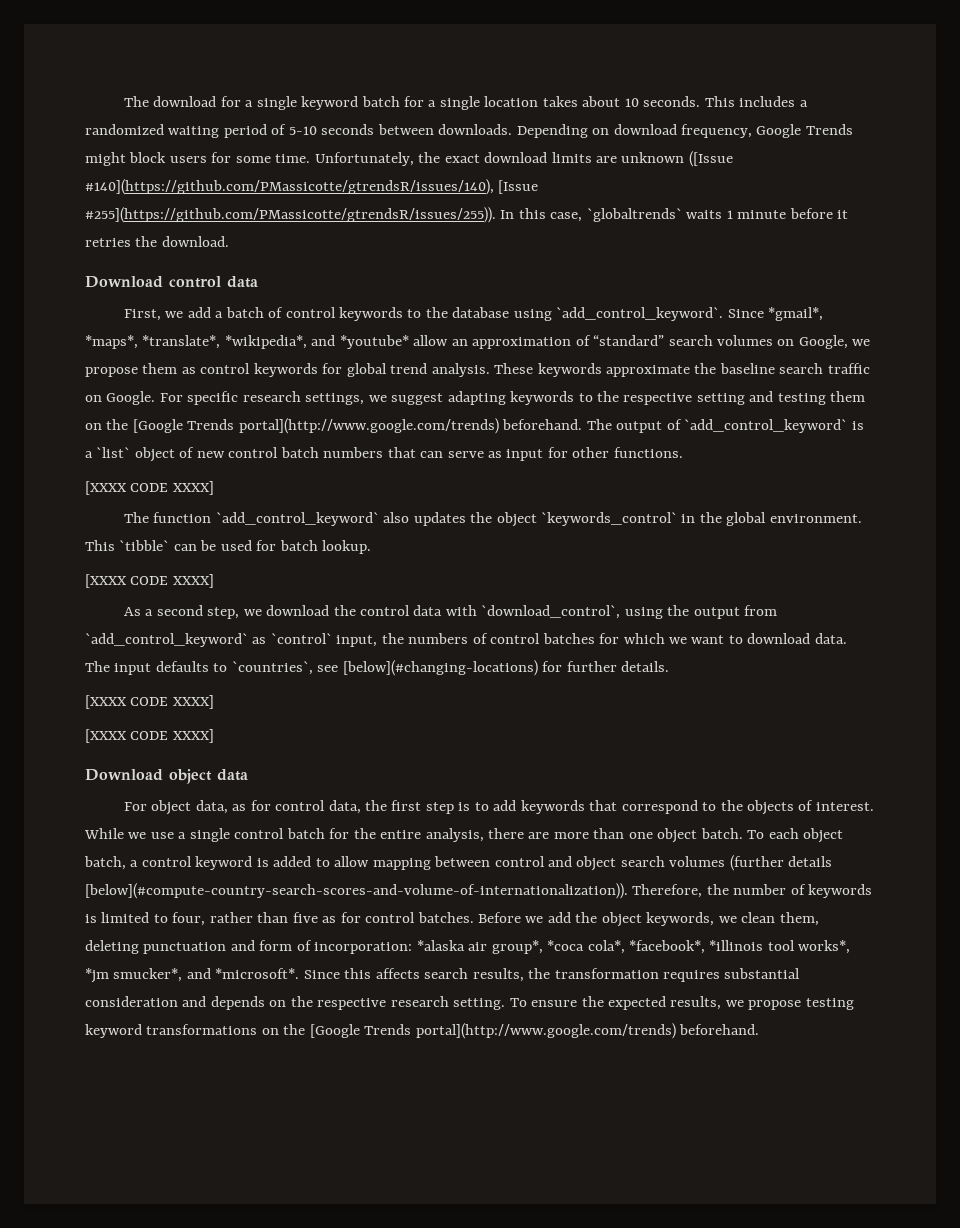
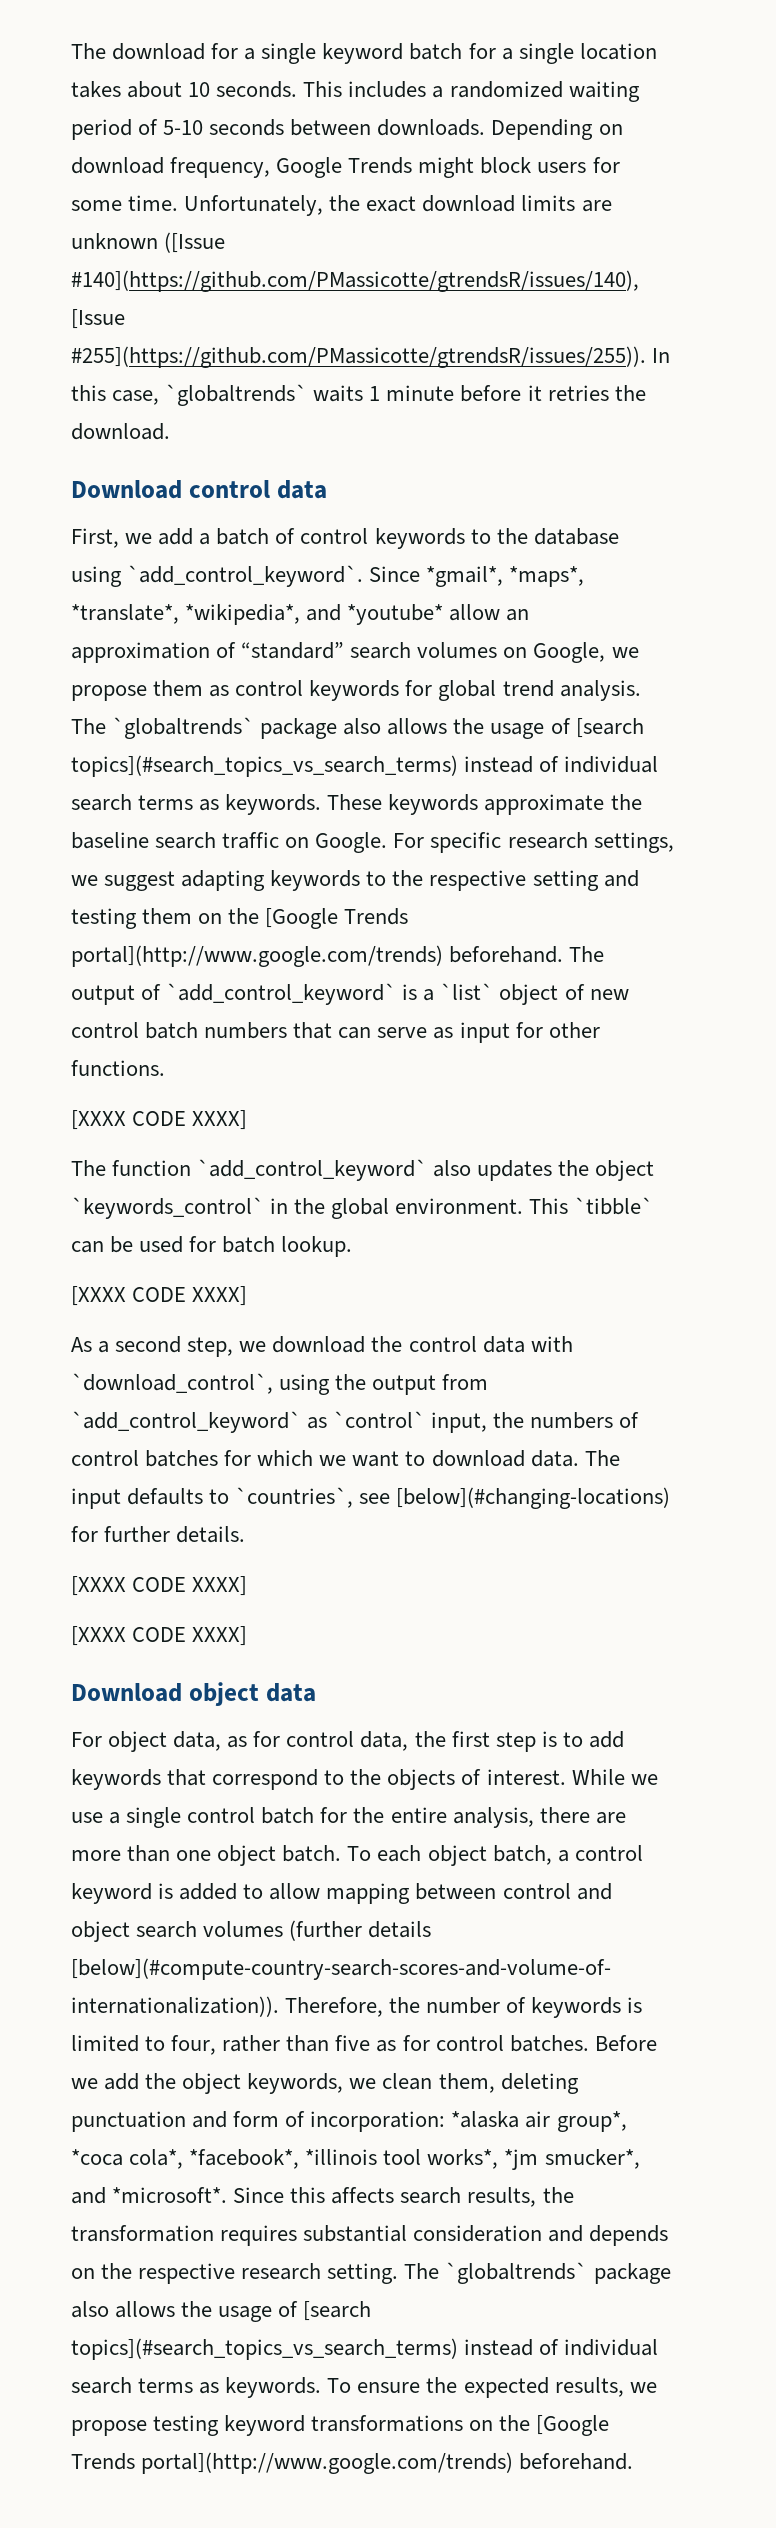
- Since *gmail*, *maps*, *translate*, *wikipedia*, and *youtube* allow an approximation of “standard” search volumes on Google, we propose them as control keywords for global trend analysis.
+ Since *gmail*, *maps*, *translate*, *wikipedia*, and *youtube* allow an approximation of “standard” search volumes on Google, we propose them as control keywords for global trend analysis. The `globaltrends` package also allows the usage of [search topics](#search_topics_vs_search_terms) instead of individual search terms as keywords.
- Since this affects search results, the transformation requires substantial consideration and depends on the respective research setting.
+ Since this affects search results, the transformation requires substantial consideration and depends on the respective research setting. The `globaltrends` package also allows the usage of [search topics](#search_topics_vs_search_terms) instead of individual search terms as keywords.

